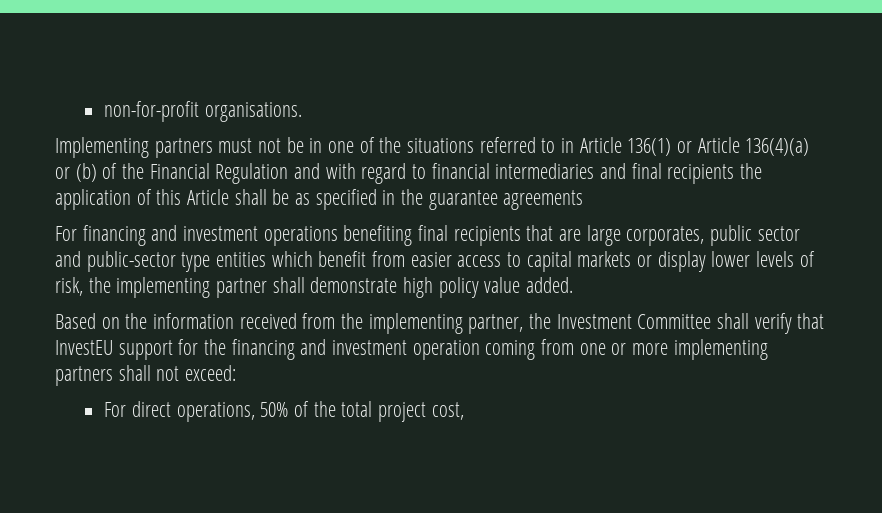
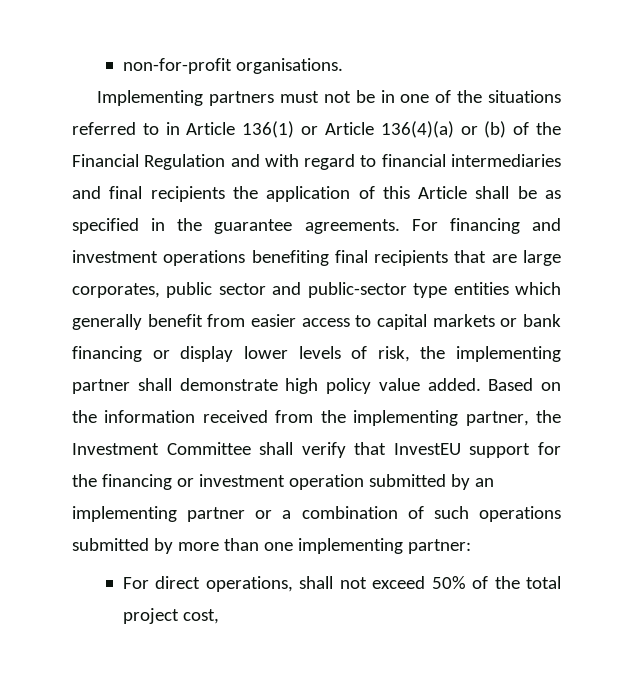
- Implementing partners must not be in one of the situations referred to in Article 136(1) or Article 136(4)(a) or (b) of the Financial Regulation and with regard to financial intermediaries and final recipients the application of this Article shall be as specified in the guarantee agreements
- For financing and investment operations benefiting final recipients that are large corporates, public sector and public-sector type entities which benefit from easier access to capital markets or display lower levels of risk, the implementing partner shall demonstrate high policy value added.
- Based on the information received from the implementing partner, the Investment Committee shall verify that InvestEU support for the financing and investment operation coming from one or more implementing partners shall not exceed:
+ Implementing partners must not be in one of the situations referred to in Article 136(1) or Article 136(4)(a) or (b) of the Financial Regulation and with regard to financial intermediaries and final recipients the application of this Article shall be as specified in the guarantee agreements. For financing and investment operations benefiting final recipients that are large corporates, public sector and public-sector type entities which generally benefit from easier access to capital markets or bank financing or display lower levels of risk, the implementing partner shall demonstrate high policy value added. Based on the information received from the implementing partner, the Investment Committee shall verify that InvestEU support for the financing or investment operation submitted by an implementing partner or a combination of such operations submitted by more than one implementing partner:
- For direct operations, 50% of the total project cost,
+ For direct operations, shall not exceed 50% of the total project cost,

